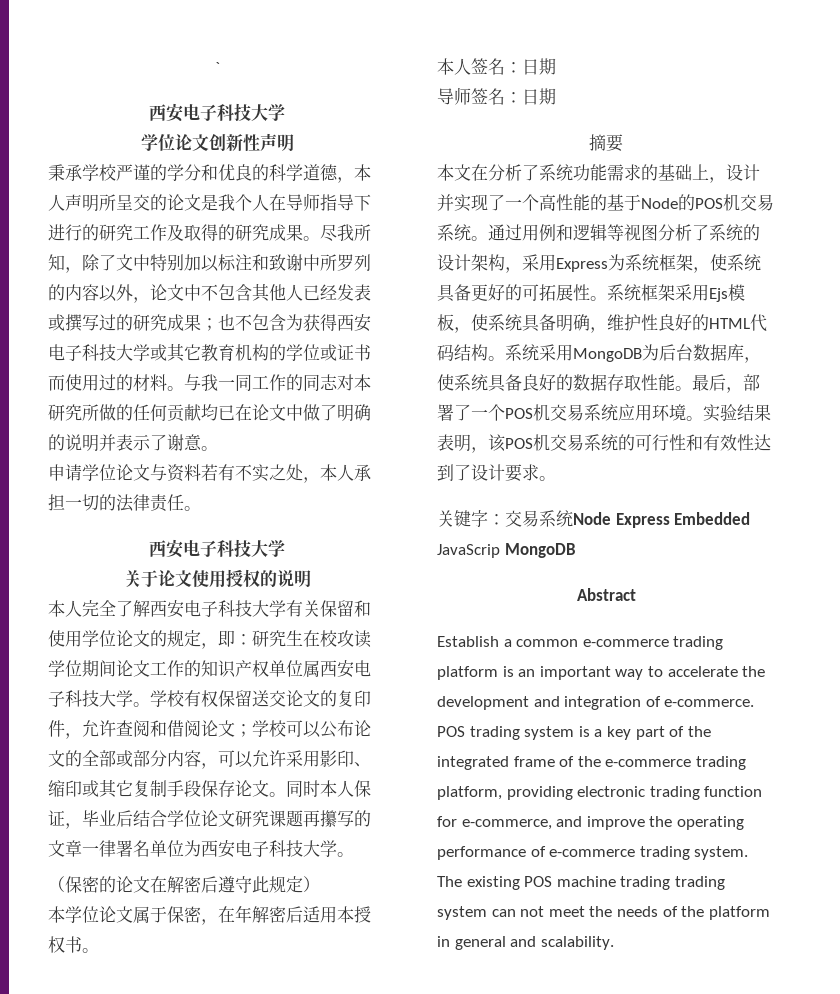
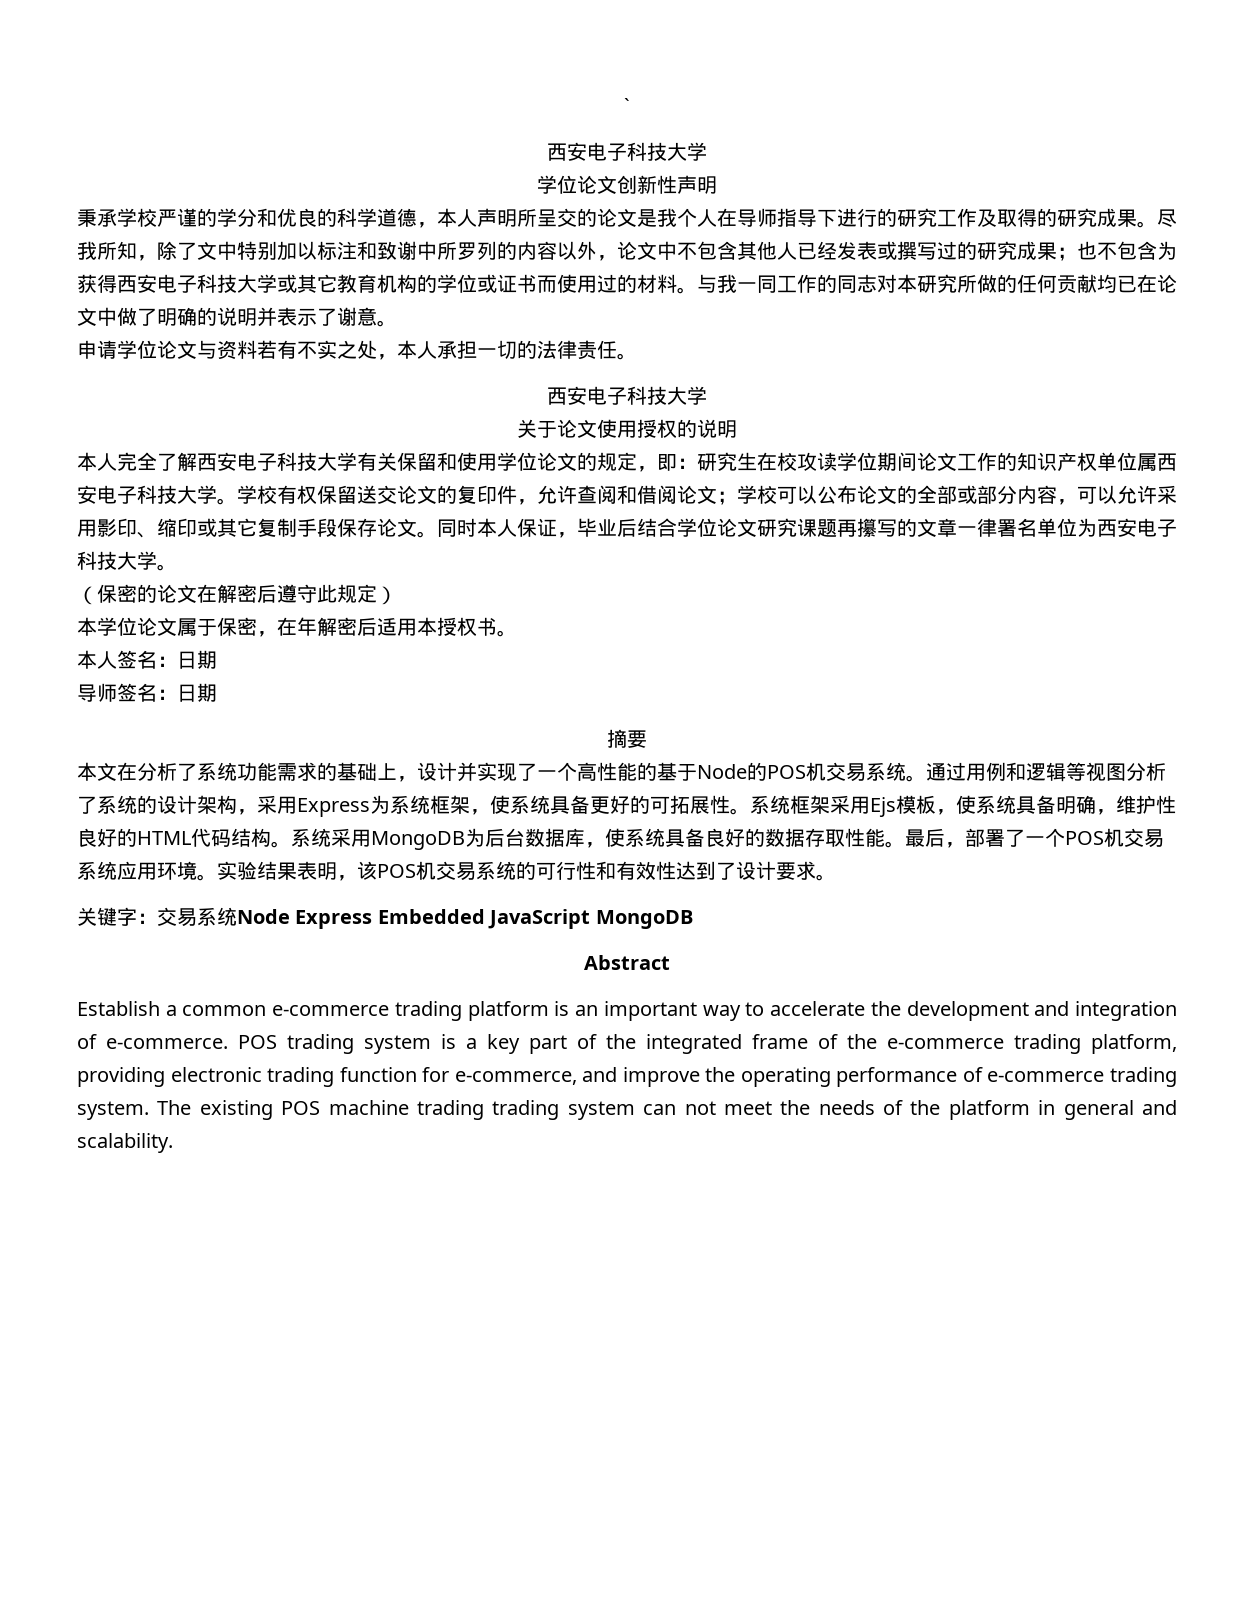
- 关键字：交易系统Node Express Embedded JavaScrip MongoDB
+ 关键字：交易系统Node Express Embedded JavaScript MongoDB

